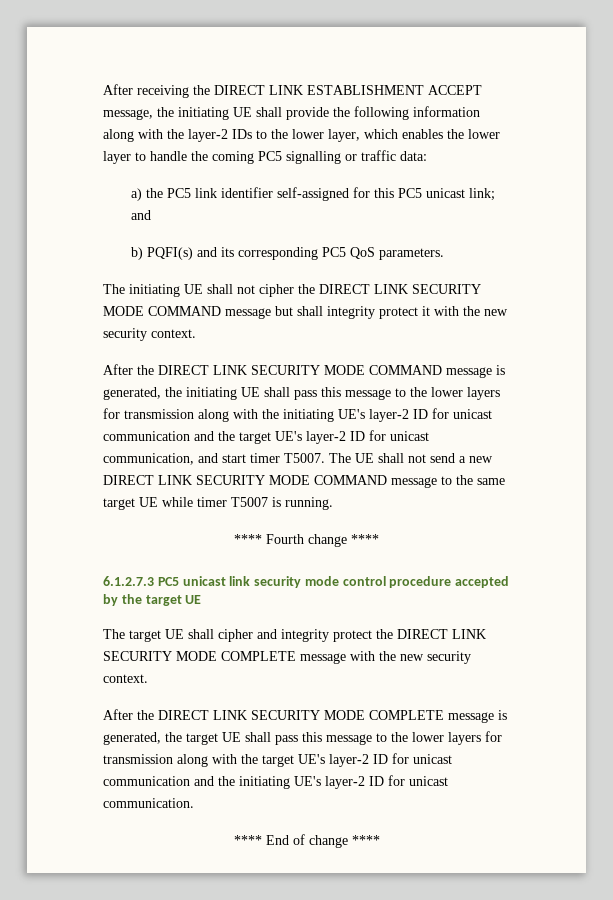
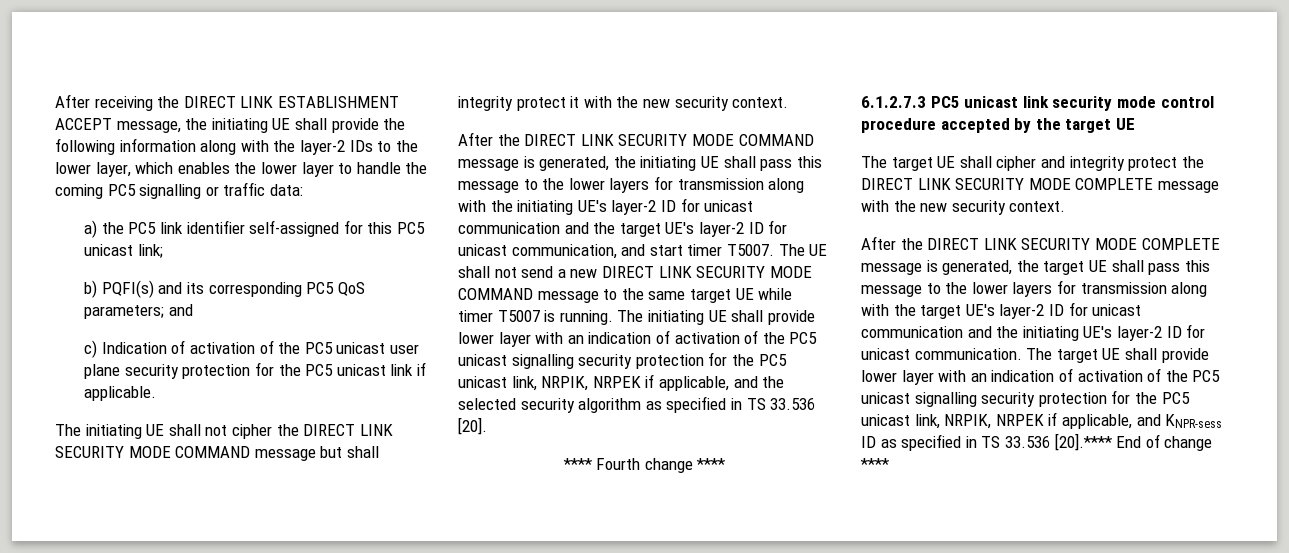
- a) the PC5 link identifier self-assigned for this PC5 unicast link; and
+ a) the PC5 link identifier self-assigned for this PC5 unicast link;
- b) PQFI(s) and its corresponding PC5 QoS parameters.
+ b) PQFI(s) and its corresponding PC5 QoS parameters; and
+ c) Indication of activation of the PC5 unicast user plane security protection for the PC5 unicast link if applicable.
+ The initiating UE shall provide lower layer with an indication of activation of the PC5 unicast signalling security protection for the PC5 unicast link, NRPIK, NRPEK if applicable, and the selected security algorithm as specified in TS 33.536 [20].
- After the DIRECT LINK SECURITY MODE COMPLETE message is generated, the target UE shall pass this message to the lower layers for transmission along with the target UE's layer-2 ID for unicast communication and the initiating UE's layer-2 ID for unicast communication.
- **** End of change ****
+ After the DIRECT LINK SECURITY MODE COMPLETE message is generated, the target UE shall pass this message to the lower layers for transmission along with the target UE's layer-2 ID for unicast communication and the initiating UE's layer-2 ID for unicast communication. The target UE shall provide lower layer with an indication of activation of the PC5 unicast signalling security protection for the PC5 unicast link, NRPIK, NRPEK if applicable, and KNPR-sess ID as specified in TS 33.536 [20].**** End of change ****

